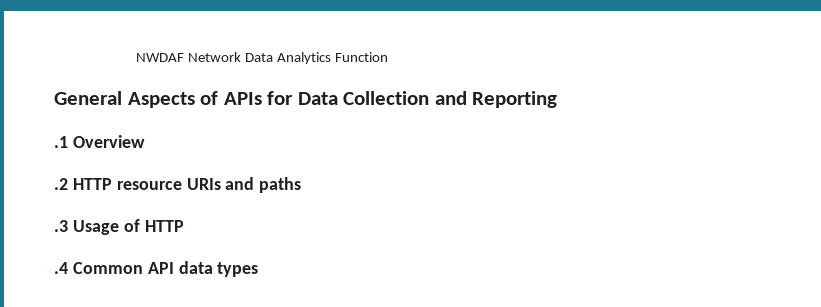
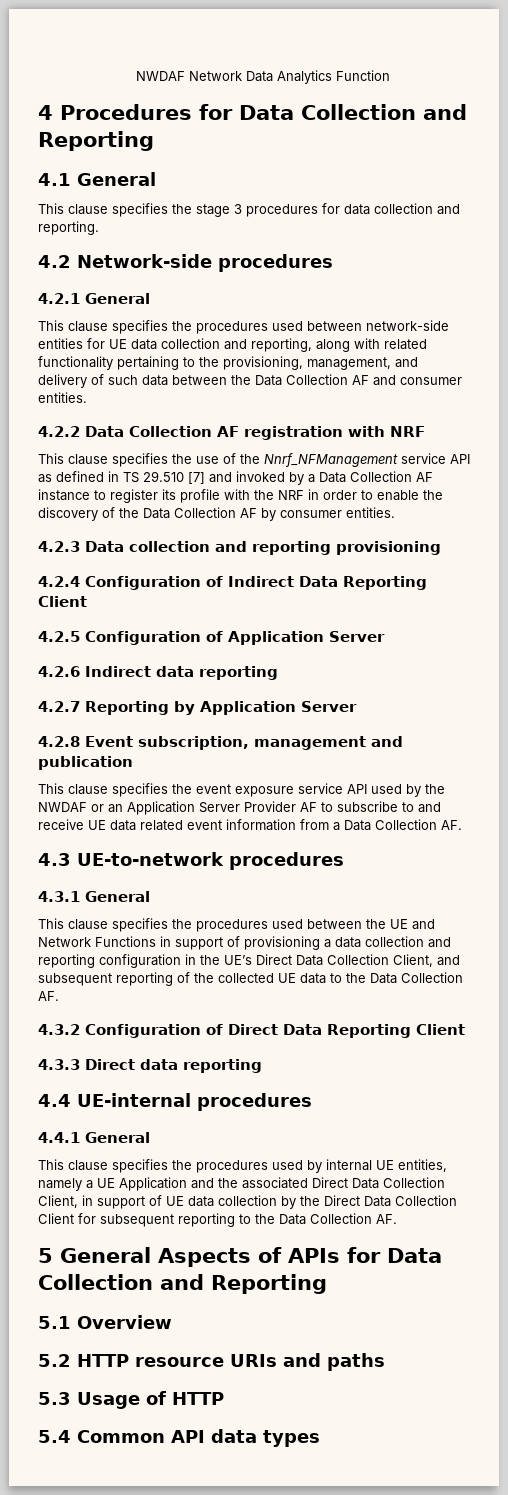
- General Aspects of APIs for Data Collection and Reporting
+ 4 Procedures for Data Collection and Reporting
+ 4.1 General
+ This clause specifies the stage 3 procedures for data collection and reporting.
+ 4.2 Network-side procedures
+ 4.2.1 General
+ This clause specifies the procedures used between network-side entities for UE data collection and reporting, along with related functionality pertaining to the provisioning, management, and delivery of such data between the Data Collection AF and consumer entities.
+ 4.2.2 Data Collection AF registration with NRF
+ This clause specifies the use of the Nnrf_NFManagement service API as defined in TS 29.510 [7] and invoked by a Data Collection AF instance to register its profile with the NRF in order to enable the discovery of the Data Collection AF by consumer entities.
+ 4.2.3 Data collection and reporting provisioning
+ 4.2.4 Configuration of Indirect Data Reporting Client
+ 4.2.5 Configuration of Application Server
+ 4.2.6 Indirect data reporting
+ 4.2.7 Reporting by Application Server
+ 4.2.8 Event subscription, management and publication
+ This clause specifies the event exposure service API used by the NWDAF or an Application Server Provider AF to subscribe to and receive UE data related event information from a Data Collection AF.
+ 4.3 UE-to-network procedures
+ 4.3.1 General
+ This clause specifies the procedures used between the UE and Network Functions in support of provisioning a data collection and reporting configuration in the UE’s Direct Data Collection Client, and subsequent reporting of the collected UE data to the Data Collection AF.
+ 4.3.2 Configuration of Direct Data Reporting Client
+ 4.3.3 Direct data reporting
+ 4.4 UE-internal procedures
+ 4.4.1 General
+ This clause specifies the procedures used by internal UE entities, namely a UE Application and the associated Direct Data Collection Client, in support of UE data collection by the Direct Data Collection Client for subsequent reporting to the Data Collection AF.
+ 5 General Aspects of APIs for Data Collection and Reporting
- .1 Overview
+ 5.1 Overview
- .2 HTTP resource URIs and paths
+ 5.2 HTTP resource URIs and paths
- .3 Usage of HTTP
+ 5.3 Usage of HTTP
- .4 Common API data types
+ 5.4 Common API data types

